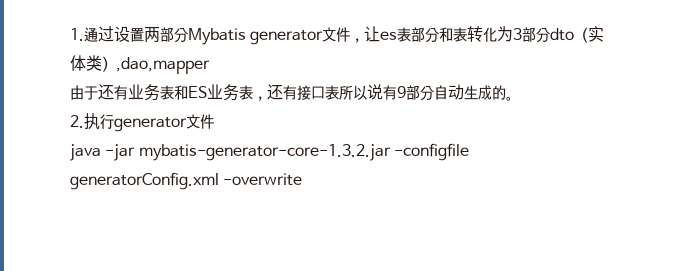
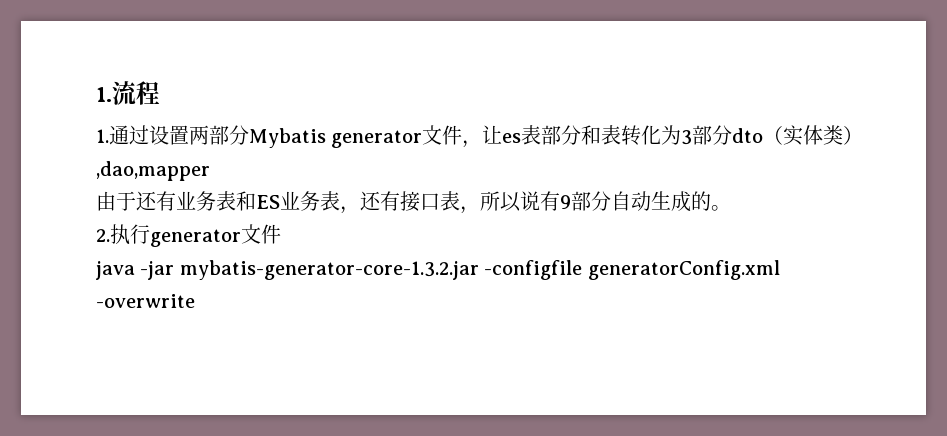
+ 1.流程
- 由于还有业务表和ES业务表，还有接口表所以说有9部分自动生成的。
+ 由于还有业务表和ES业务表，还有接口表，所以说有9部分自动生成的。

